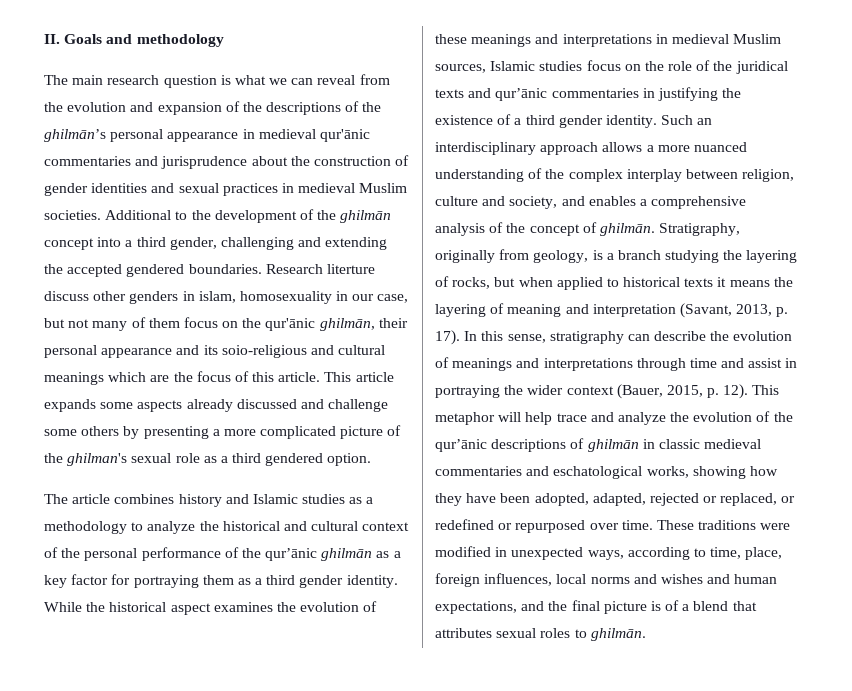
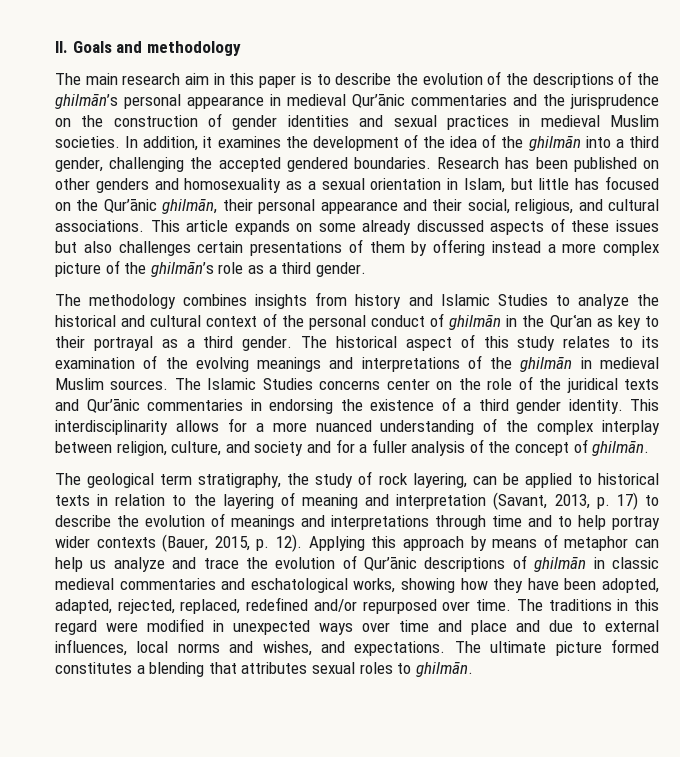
- The main research question is what we can reveal from the evolution and expansion of the descriptions of the ghilmān’s personal appearance in medieval qur'ānic commentaries and jurisprudence about the construction of gender identities and sexual practices in medieval Muslim societies.
+ The main research aim in this paper is to describe the evolution of the descriptions of the ghilmān’s personal appearance in medieval Qur’ānic commentaries and the jurisprudence on the construction of gender identities and sexual practices in medieval Muslim societies.
- Additional to the development of the ghilmān concept into a third gender, challenging and extending the accepted gendered boundaries.
+ In addition, it examines the development of the idea of the ghilmān into a third gender, challenging the accepted gendered boundaries.
- Research literture discuss other genders in islam, homosexuality in our case, but not many of them focus on the qur'ānic ghilmān, their personal appearance and its soio-religious and cultural meanings which are the focus of this article. This article expands some aspects already discussed and challenge some others by presenting a more complicated picture of the ghilman's sexual role as a third gendered option.
- The article combines history and Islamic studies as a methodology to analyze the historical and cultural context of the personal performance of the qur’ānic ghilmān as a key factor for portraying them as a third gender identity. While the historical aspect examines the evolution of these meanings and interpretations in medieval Muslim sources, Islamic studies focus on the role of the juridical texts and qur’ānic commentaries in justifying the existence of a third gender identity.
+ Research has been published on other genders and homosexuality as a sexual orientation in Islam, but little has focused on the Qur’ānic ghilmān, their personal appearance and their social, religious, and cultural associations. This article expands on some already discussed aspects of these issues but also challenges certain presentations of them by offering instead a more complex picture of the ghilmān’s role as a third gender.
+ The methodology combines insights from history and Islamic Studies to analyze the historical and cultural context of the personal conduct of ghilmān in the Qurʿan as key to their portrayal as a third gender. The historical aspect of this study relates to its examination of the evolving meanings and interpretations of the ghilmān in medieval Muslim sources. The Islamic Studies concerns center on the role of the juridical texts and Qur’ānic commentaries in endorsing the existence of a third gender identity.
- Such an interdisciplinary approach allows a more nuanced understanding of the complex interplay between religion, culture and society, and enables a comprehensive analysis of the concept of ghilmān. Stratigraphy, originally from geology, is a branch studying the layering of rocks, but when applied to historical texts it means the layering of meaning and interpretation (Savant, 2013, p. 17). In this sense, stratigraphy can describe the evolution of meanings and interpretations through time and assist in portraying the wider context (Bauer, 2015, p. 12). This metaphor will help trace and analyze the evolution of the qur’ānic descriptions of ghilmān in classic medieval commentaries and eschatological works, showing how they have been adopted, adapted, rejected or replaced, or redefined or repurposed over time. These traditions were modified in unexpected ways, according to time, place, foreign influences, local norms and wishes and human expectations, and the final picture is of a blend that attributes sexual roles to ghilmān.
+ This interdisciplinarity allows for a more nuanced understanding of the complex interplay between religion, culture, and society and for a fuller analysis of the concept of ghilmān.
+ The geological term stratigraphy, the study of rock layering, can be applied to historical texts in relation to the layering of meaning and interpretation (Savant, 2013, p. 17) to describe the evolution of meanings and interpretations through time and to help portray wider contexts (Bauer, 2015, p. 12). Applying this approach by means of metaphor can help us analyze and trace the evolution of Qur’ānic descriptions of ghilmān in classic medieval commentaries and eschatological works, showing how they have been adopted, adapted, rejected, replaced, redefined and/or repurposed over time. The traditions in this regard were modified in unexpected ways over time and place and due to external influences, local norms and wishes, and expectations. The ultimate picture formed constitutes a blending that attributes sexual roles to ghilmān.

